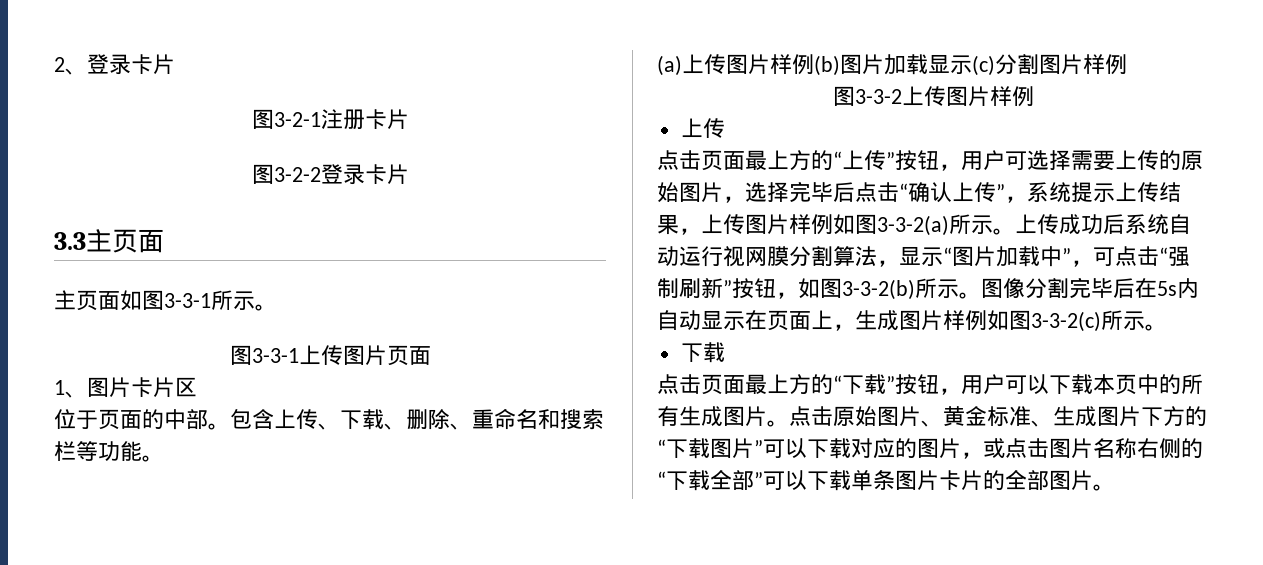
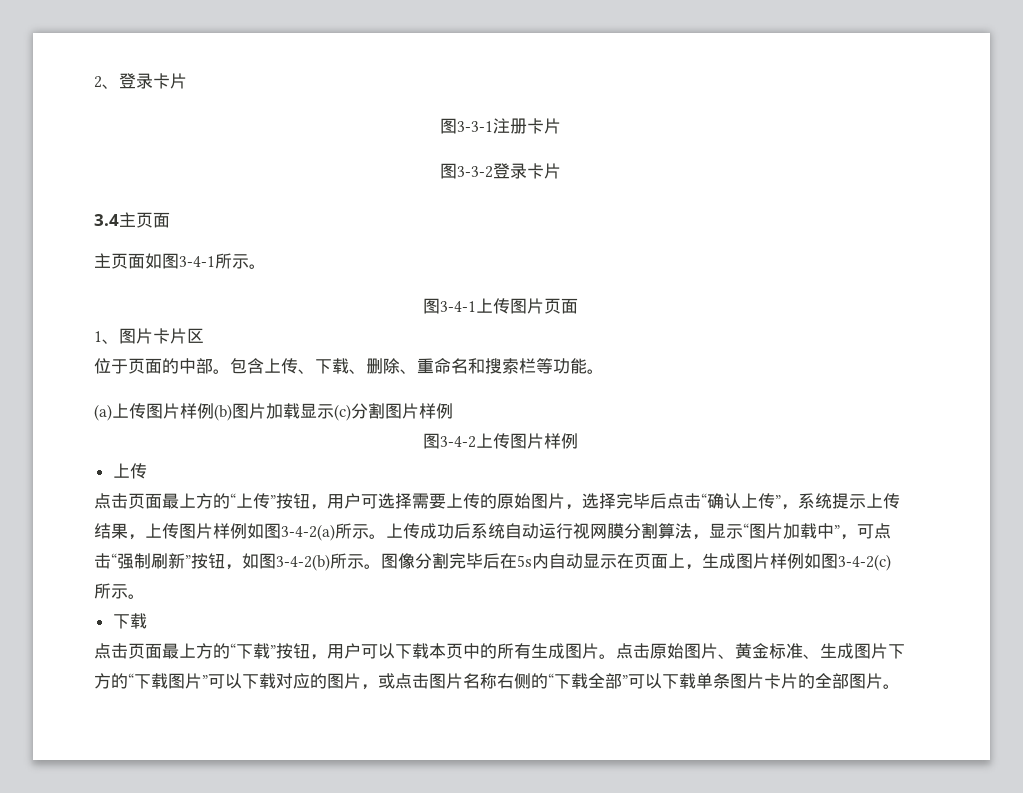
- 图3-2-1注册卡片
+ 图3-3-1注册卡片
- 图3-2-2登录卡片
- 3.3主页面
+ 图3-3-2登录卡片
+ 3.4主页面
- 主页面如图3-3-1所示。
+ 主页面如图3-4-1所示。
- 图3-3-1上传图片页面
+ 图3-4-1上传图片页面
- 图3-3-2上传图片样例
+ 图3-4-2上传图片样例
- 点击页面最上方的“上传”按钮，用户可选择需要上传的原始图片，选择完毕后点击“确认上传”，系统提示上传结果，上传图片样例如图3-3-2(a)所示。
+ 点击页面最上方的“上传”按钮，用户可选择需要上传的原始图片，选择完毕后点击“确认上传”，系统提示上传结果，上传图片样例如图3-4-2(a)所示。
- 上传成功后系统自动运行视网膜分割算法，显示“图片加载中”，可点击“强制刷新”按钮，如图3-3-2(b)所示。
+ 上传成功后系统自动运行视网膜分割算法，显示“图片加载中”，可点击“强制刷新”按钮，如图3-4-2(b)所示。
- 图像分割完毕后在5s内自动显示在页面上，生成图片样例如图3-3-2(c)所示。
+ 图像分割完毕后在5s内自动显示在页面上，生成图片样例如图3-4-2(c)所示。

